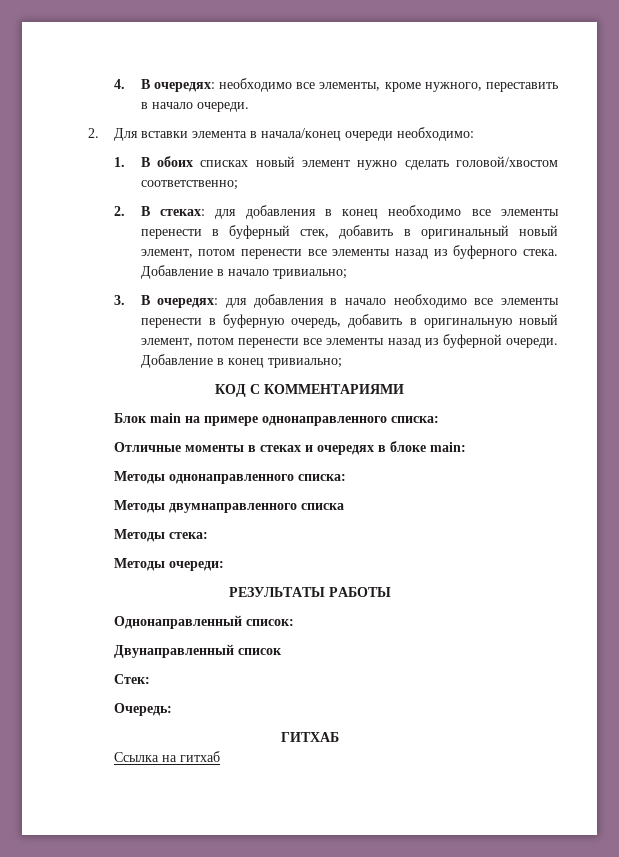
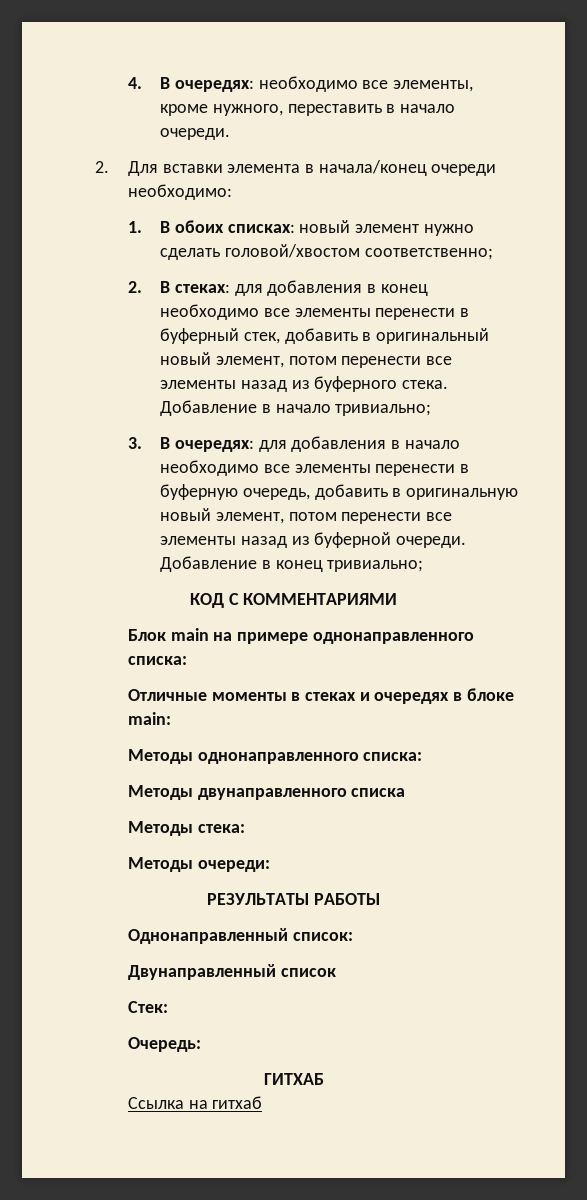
- 1. В обоих списках новый элемент нужно сделать головой/хвостом соответственно;
+ 1. В обоих списках: новый элемент нужно сделать головой/хвостом соответственно;
- Методы двумнаправленного списка
+ Методы двунаправленного списка

